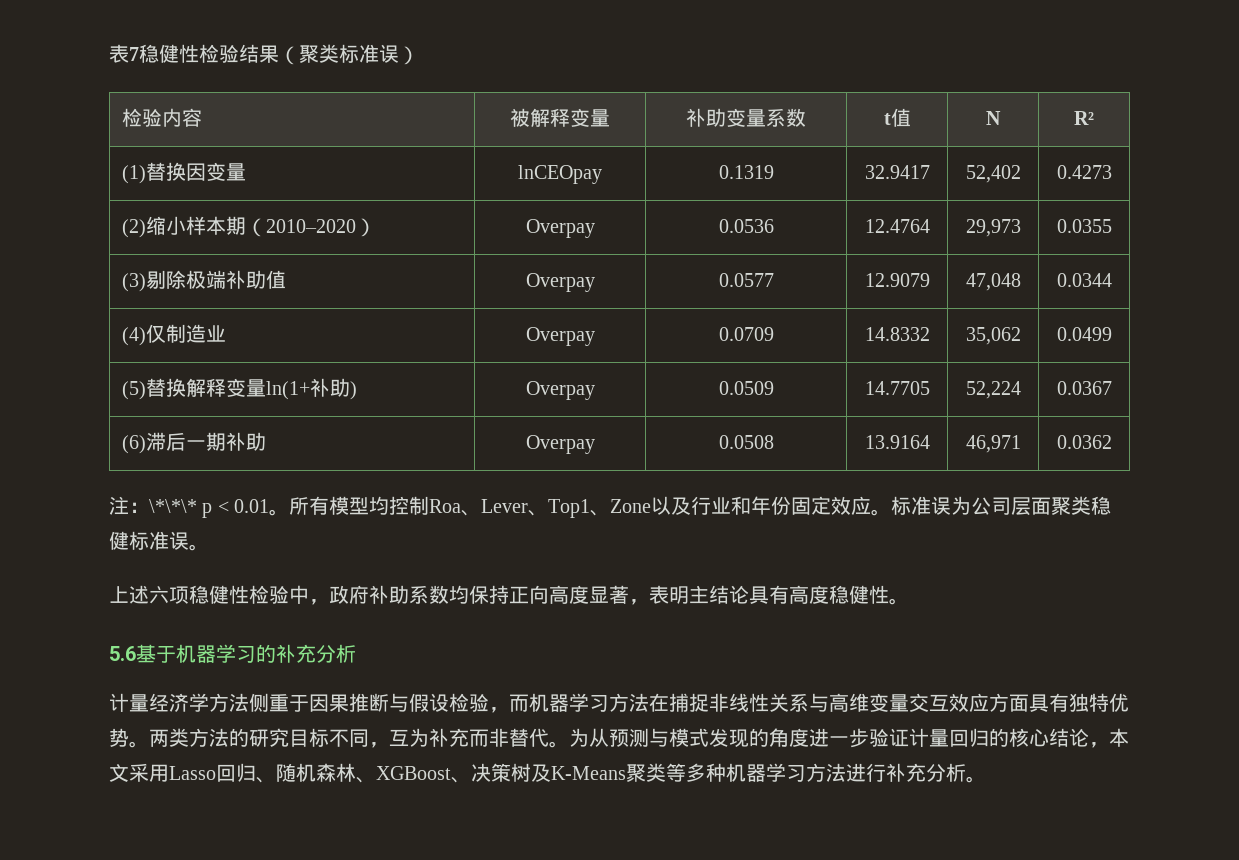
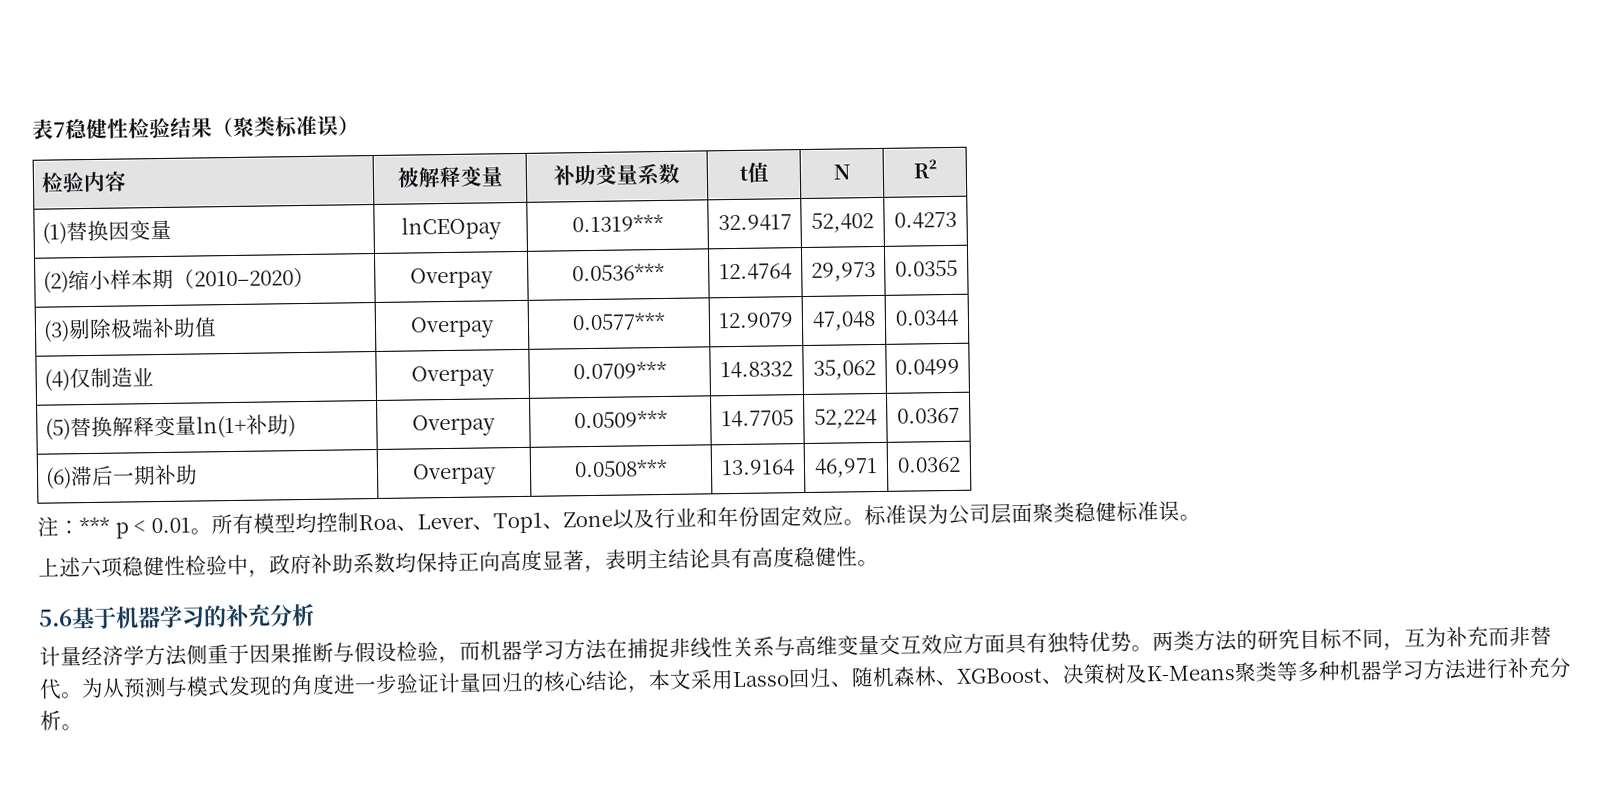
- (1)替换因变量 | lnCEOpay | 0.1319 | 32.9417 | 52,402 | 0.4273
+ (1)替换因变量 | lnCEOpay | 0.1319*** | 32.9417 | 52,402 | 0.4273
- (2)缩小样本期（2010–2020） | Overpay | 0.0536 | 12.4764 | 29,973 | 0.0355
+ (2)缩小样本期（2010–2020） | Overpay | 0.0536*** | 12.4764 | 29,973 | 0.0355
- (3)剔除极端补助值 | Overpay | 0.0577 | 12.9079 | 47,048 | 0.0344
+ (3)剔除极端补助值 | Overpay | 0.0577*** | 12.9079 | 47,048 | 0.0344
- (4)仅制造业 | Overpay | 0.0709 | 14.8332 | 35,062 | 0.0499
+ (4)仅制造业 | Overpay | 0.0709*** | 14.8332 | 35,062 | 0.0499
- (5)替换解释变量ln(1+补助) | Overpay | 0.0509 | 14.7705 | 52,224 | 0.0367
+ (5)替换解释变量ln(1+补助) | Overpay | 0.0509*** | 14.7705 | 52,224 | 0.0367
- (6)滞后一期补助 | Overpay | 0.0508 | 13.9164 | 46,971 | 0.0362
+ (6)滞后一期补助 | Overpay | 0.0508*** | 13.9164 | 46,971 | 0.0362
- 注：\*\*\* p < 0.01。
+ 注：*** p < 0.01。

